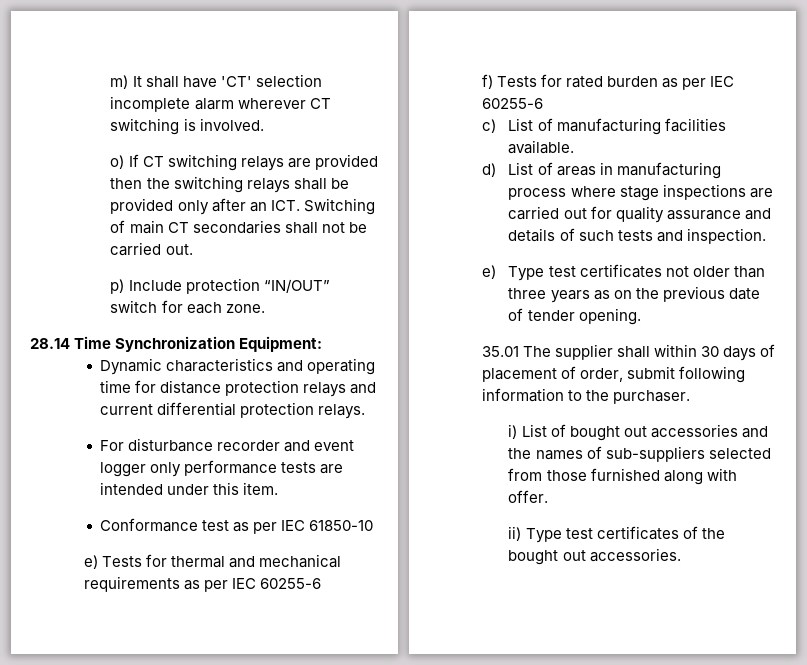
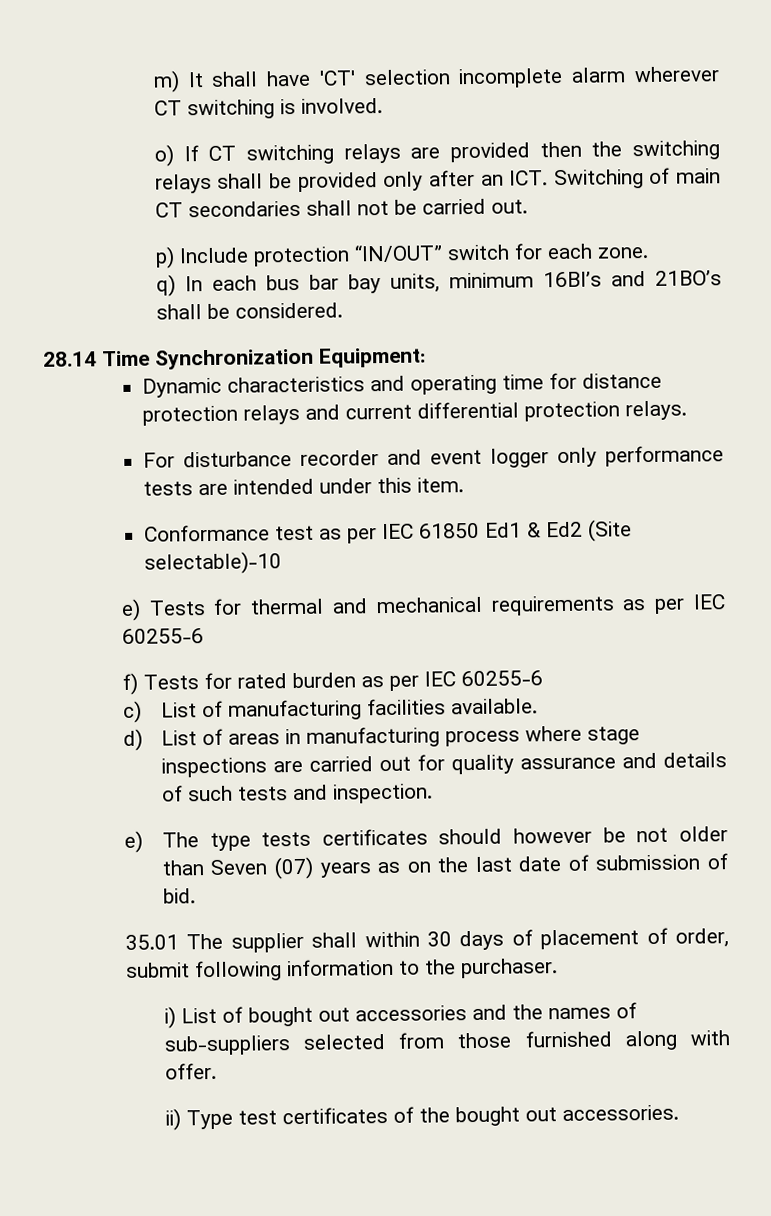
+ q) In each bus bar bay units, minimum 16BI’s and 21BO’s shall be considered.
- Conformance test as per IEC 61850-10
+ Conformance test as per IEC 61850 Ed1 & Ed2 (Site selectable)-10
- e) Type test certificates not older than three years as on the previous date of tender opening.
+ e) The type tests certificates should however be not older than Seven (07) years as on the last date of submission of bid.

